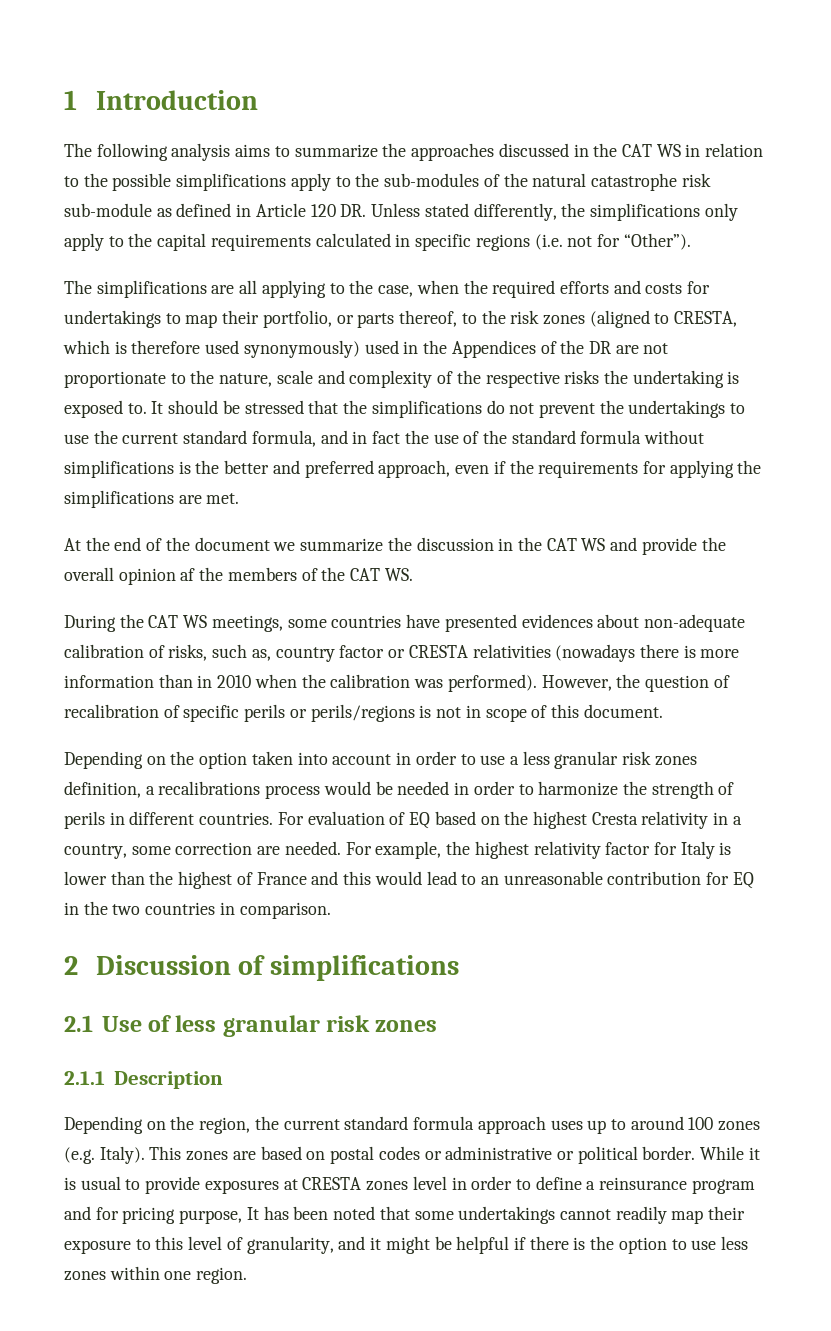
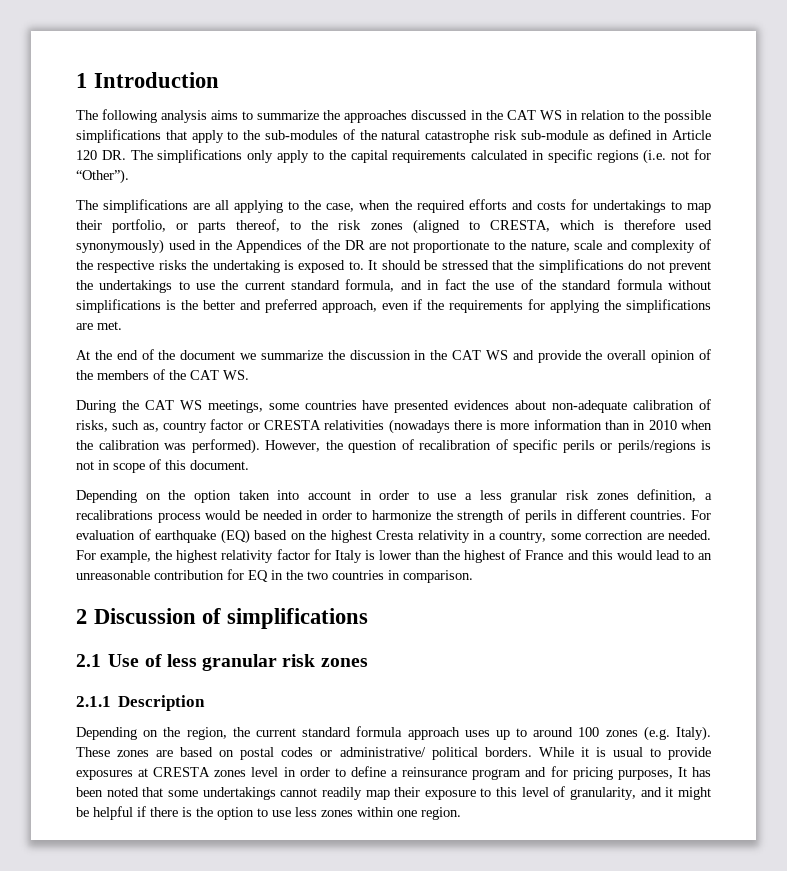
- The following analysis aims to summarize the approaches discussed in the CAT WS in relation to the possible simplifications apply to the sub-modules of the natural catastrophe risk sub-module as defined in Article 120 DR. Unless stated differently, the simplifications only apply to the capital requirements calculated in specific regions (i.e. not for “Other”).
+ The following analysis aims to summarize the approaches discussed in the CAT WS in relation to the possible simplifications that apply to the sub-modules of the natural catastrophe risk sub-module as defined in Article 120 DR. The simplifications only apply to the capital requirements calculated in specific regions (i.e. not for “Other”).
- At the end of the document we summarize the discussion in the CAT WS and provide the overall opinion af the members of the CAT WS.
+ At the end of the document we summarize the discussion in the CAT WS and provide the overall opinion of the members of the CAT WS.
- For evaluation of EQ based on the highest Cresta relativity in a country, some correction are needed.
+ For evaluation of earthquake (EQ) based on the highest Cresta relativity in a country, some correction are needed.
- This zones are based on postal codes or administrative or political border.
+ These zones are based on postal codes or administrative/ political borders.
- While it is usual to provide exposures at CRESTA zones level in order to define a reinsurance program and for pricing purpose, It has been noted that some undertakings cannot readily map their exposure to this level of granularity, and it might be helpful if there is the option to use less zones within one region.
+ While it is usual to provide exposures at CRESTA zones level in order to define a reinsurance program and for pricing purposes, It has been noted that some undertakings cannot readily map their exposure to this level of granularity, and it might be helpful if there is the option to use less zones within one region.

